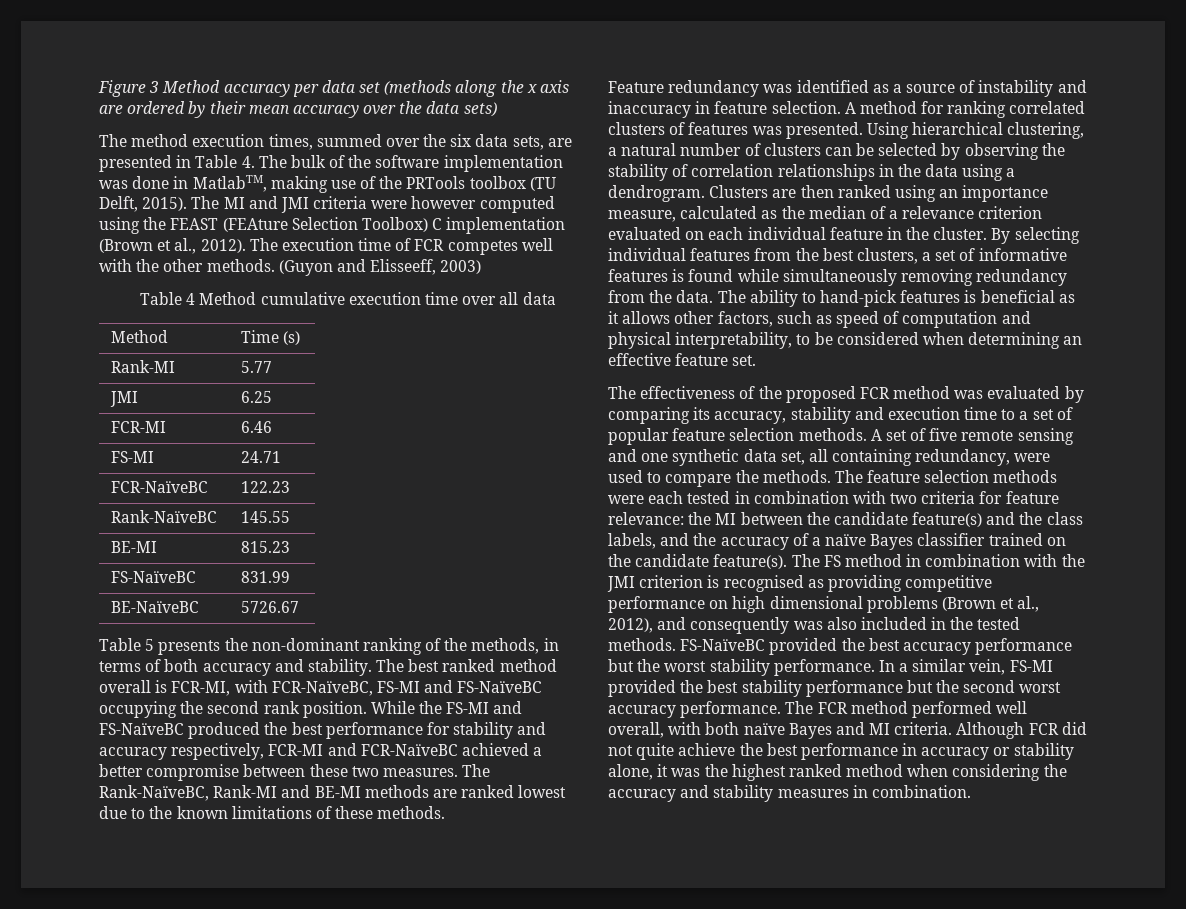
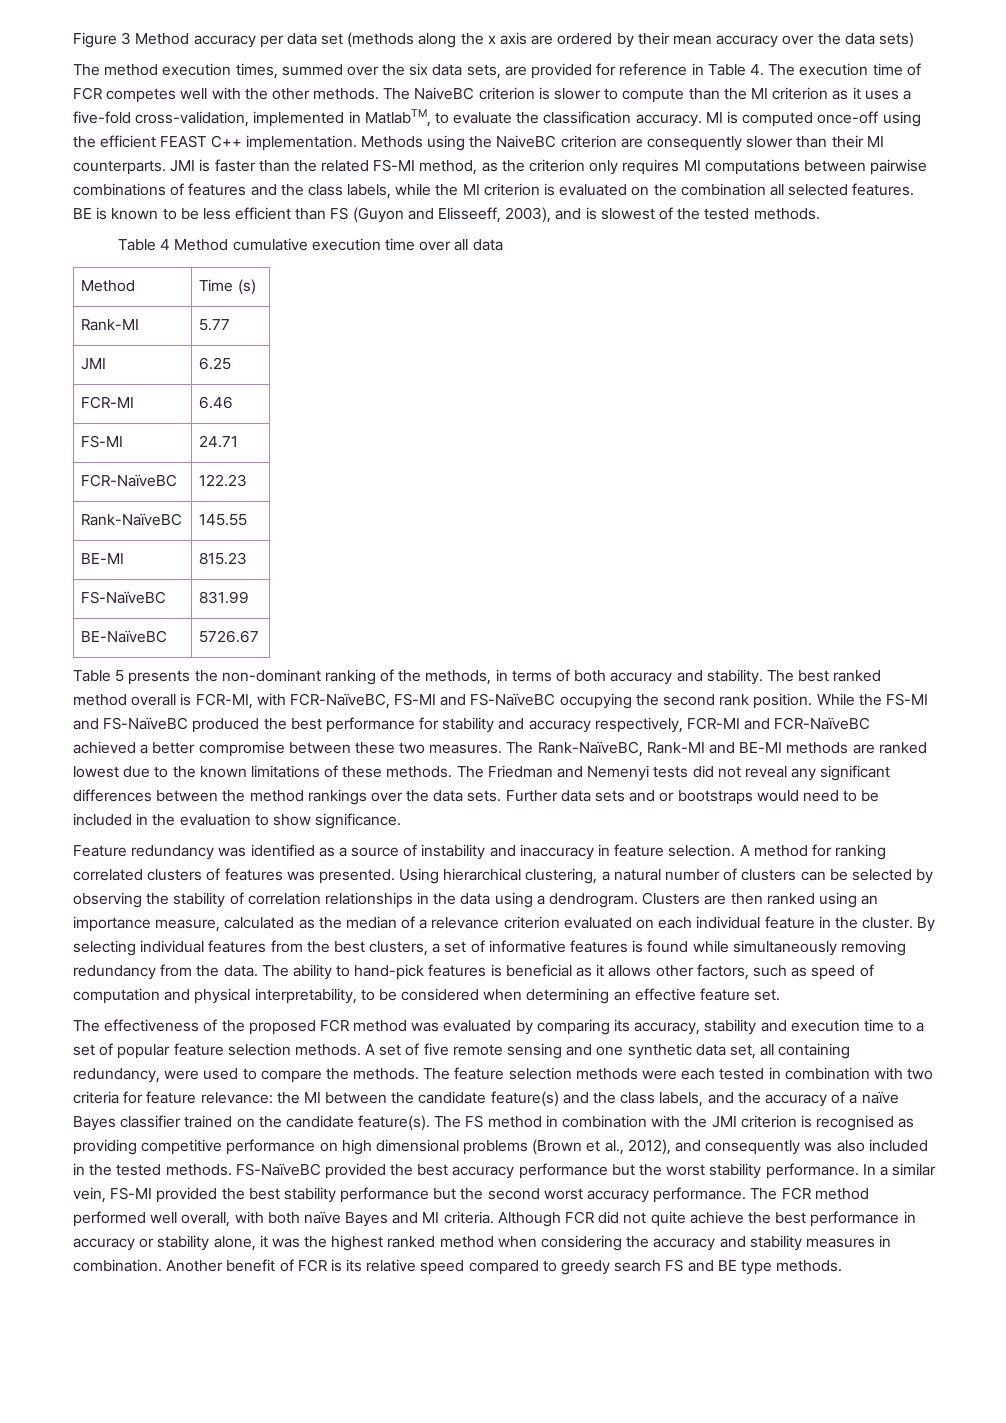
- The method execution times, summed over the six data sets, are presented in Table 4. The bulk of the software implementation was done in MatlabTM, making use of the PRTools toolbox (TU Delft, 2015). The MI and JMI criteria were however computed using the FEAST (FEAture Selection Toolbox) C implementation (Brown et al., 2012). The execution time of FCR competes well with the other methods.
+ The method execution times, summed over the six data sets, are provided for reference in Table 4. The execution time of FCR competes well with the other methods.
- (Guyon and Elisseeff, 2003)
+ The NaiveBC criterion is slower to compute than the MI criterion as it uses a five-fold cross-validation, implemented in MatlabTM, to evaluate the classification accuracy. MI is computed once-off using the efficient FEAST C++ implementation. Methods using the NaiveBC criterion are consequently slower than their MI counterparts. JMI is faster than the related FS-MI method, as the criterion only requires MI computations between pairwise combinations of features and the class labels, while the MI criterion is evaluated on the combination all selected features. BE is known to be less efficient than FS (Guyon and Elisseeff, 2003), and is slowest of the tested methods.
+ The Friedman and Nemenyi tests did not reveal any significant differences between the method rankings over the data sets. Further data sets and or bootstraps would need to be included in the evaluation to show significance.
+ Another benefit of FCR is its relative speed compared to greedy search FS and BE type methods.

